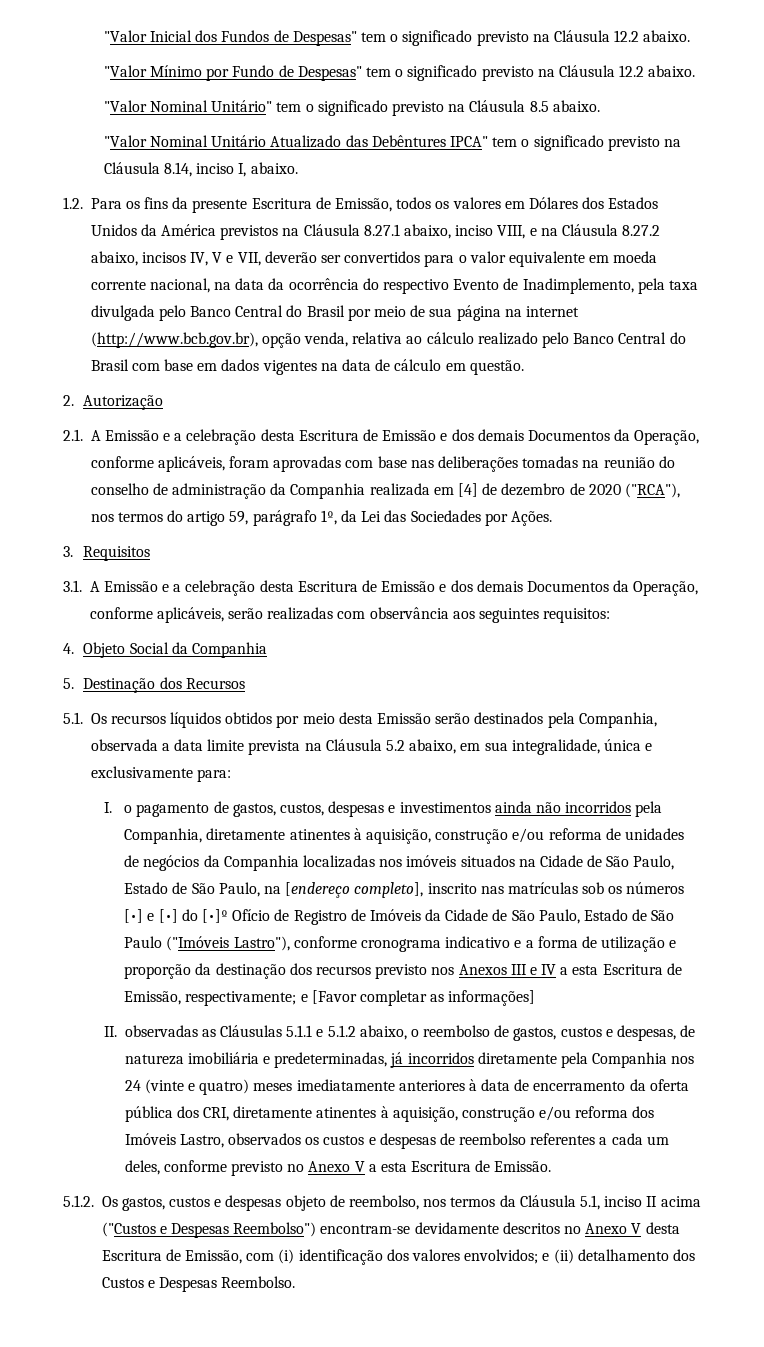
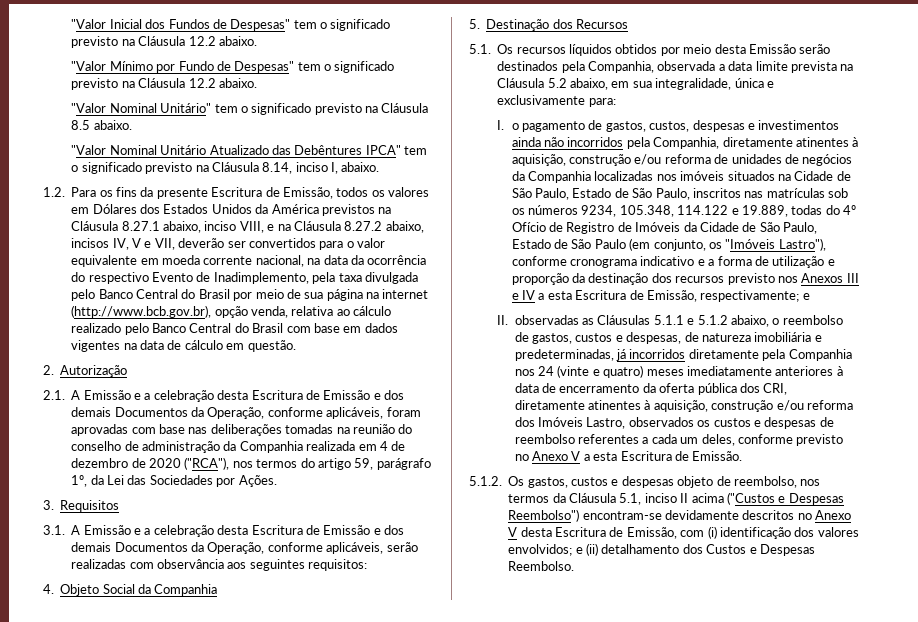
- 2.1. A Emissão e a celebração desta Escritura de Emissão e dos demais Documentos da Operação, conforme aplicáveis, foram aprovadas com base nas deliberações tomadas na reunião do conselho de administração da Companhia realizada em [4] de dezembro de 2020 ("RCA"), nos termos do artigo 59, parágrafo 1º, da Lei das Sociedades por Ações.
+ 2.1. A Emissão e a celebração desta Escritura de Emissão e dos demais Documentos da Operação, conforme aplicáveis, foram aprovadas com base nas deliberações tomadas na reunião do conselho de administração da Companhia realizada em 4 de dezembro de 2020 ("RCA"), nos termos do artigo 59, parágrafo 1º, da Lei das Sociedades por Ações.
- I. o pagamento de gastos, custos, despesas e investimentos ainda não incorridos pela Companhia, diretamente atinentes à aquisição, construção e/ou reforma de unidades de negócios da Companhia localizadas nos imóveis situados na Cidade de São Paulo, Estado de São Paulo, na [endereço completo], inscrito nas matrículas sob os números [•] e [•] do [•]º Ofício de Registro de Imóveis da Cidade de São Paulo, Estado de São Paulo ("Imóveis Lastro"), conforme cronograma indicativo e a forma de utilização e proporção da destinação dos recursos previsto nos Anexos III e IV a esta Escritura de Emissão, respectivamente; e [Favor completar as informações]
+ I. o pagamento de gastos, custos, despesas e investimentos ainda não incorridos pela Companhia, diretamente atinentes à aquisição, construção e/ou reforma de unidades de negócios da Companhia localizadas nos imóveis situados na Cidade de São Paulo, Estado de São Paulo, inscritos nas matrículas sob os números 9234, 105.348, 114.122 e 19.889, todas do 4º Ofício de Registro de Imóveis da Cidade de São Paulo, Estado de São Paulo (em conjunto, os "Imóveis Lastro"), conforme cronograma indicativo e a forma de utilização e proporção da destinação dos recursos previsto nos Anexos III e IV a esta Escritura de Emissão, respectivamente; e

